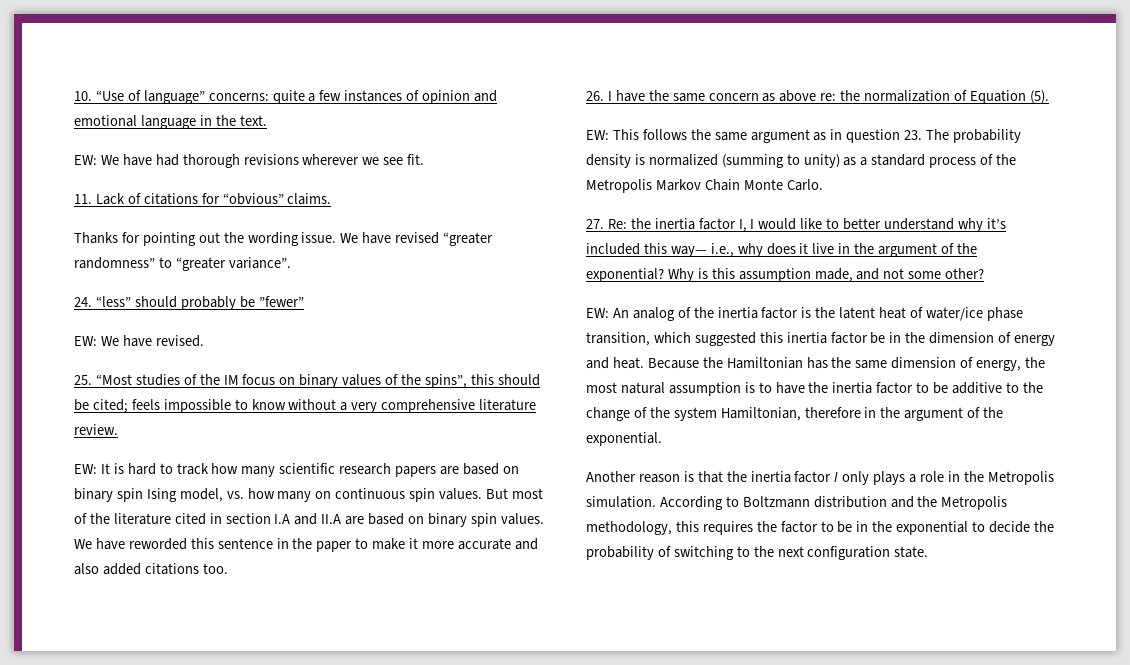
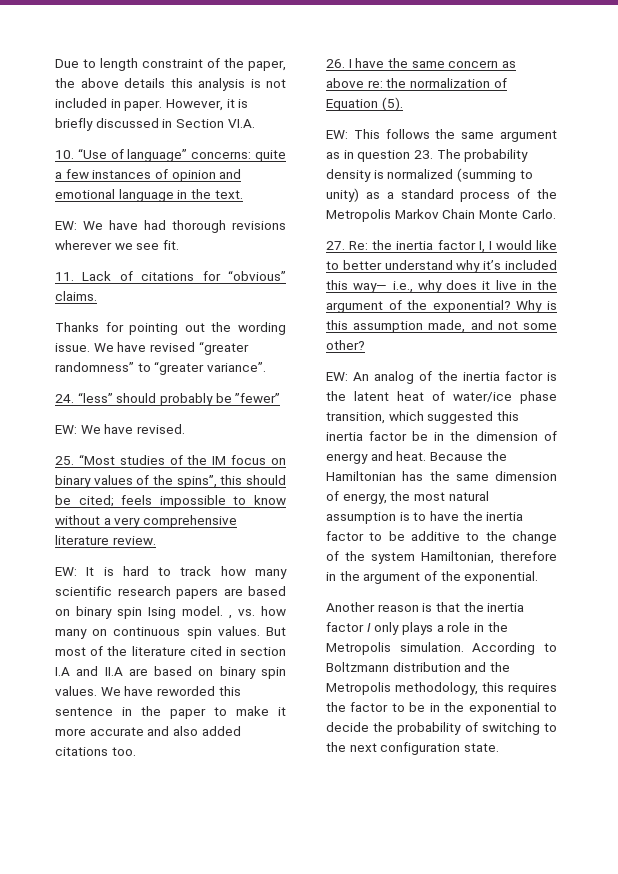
+ Due to length constraint of the paper, the above details this analysis is not included in paper. However, it is briefly discussed in Section VI.A.
- EW: It is hard to track how many scientific research papers are based on binary spin Ising model, vs. how many on continuous spin values.
+ EW: It is hard to track how many scientific research papers are based on binary spin Ising model. , vs. how many on continuous spin values.

